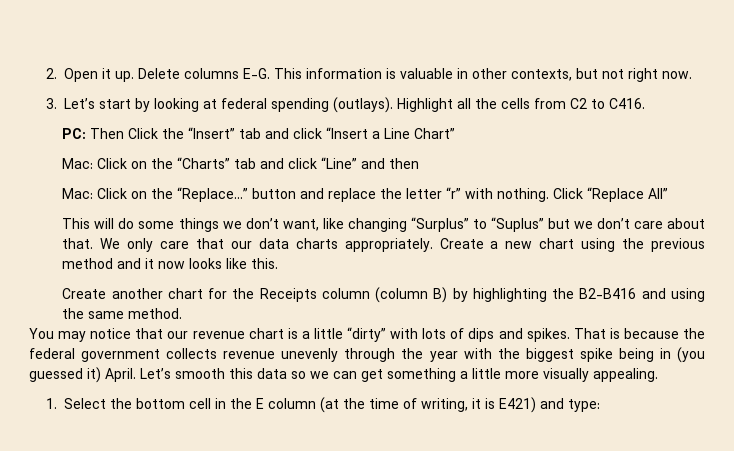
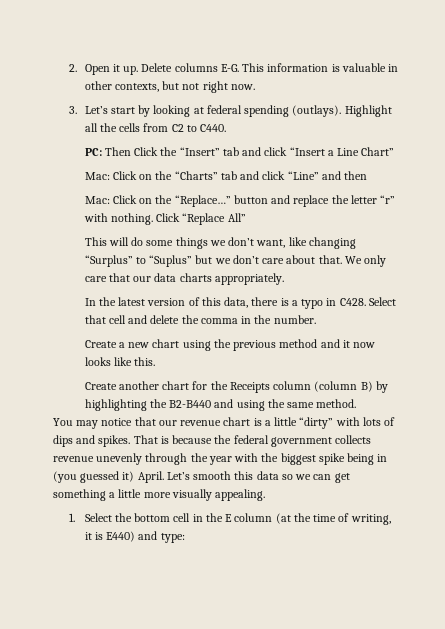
- Highlight all the cells from C2 to C416.
+ Highlight all the cells from C2 to C440.
- We only care that our data charts appropriately. Create a new chart using the previous method and it now looks like this.
+ We only care that our data charts appropriately.
+ In the latest version of this data, there is a typo in C428. Select that cell and delete the comma in the number.
+ Create a new chart using the previous method and it now looks like this.
- Create another chart for the Receipts column (column B) by highlighting the B2-B416 and using the same method.
+ Create another chart for the Receipts column (column B) by highlighting the B2-B440 and using the same method.
- 1. Select the bottom cell in the E column (at the time of writing, it is E421) and type:
+ 1. Select the bottom cell in the E column (at the time of writing, it is E440) and type:

